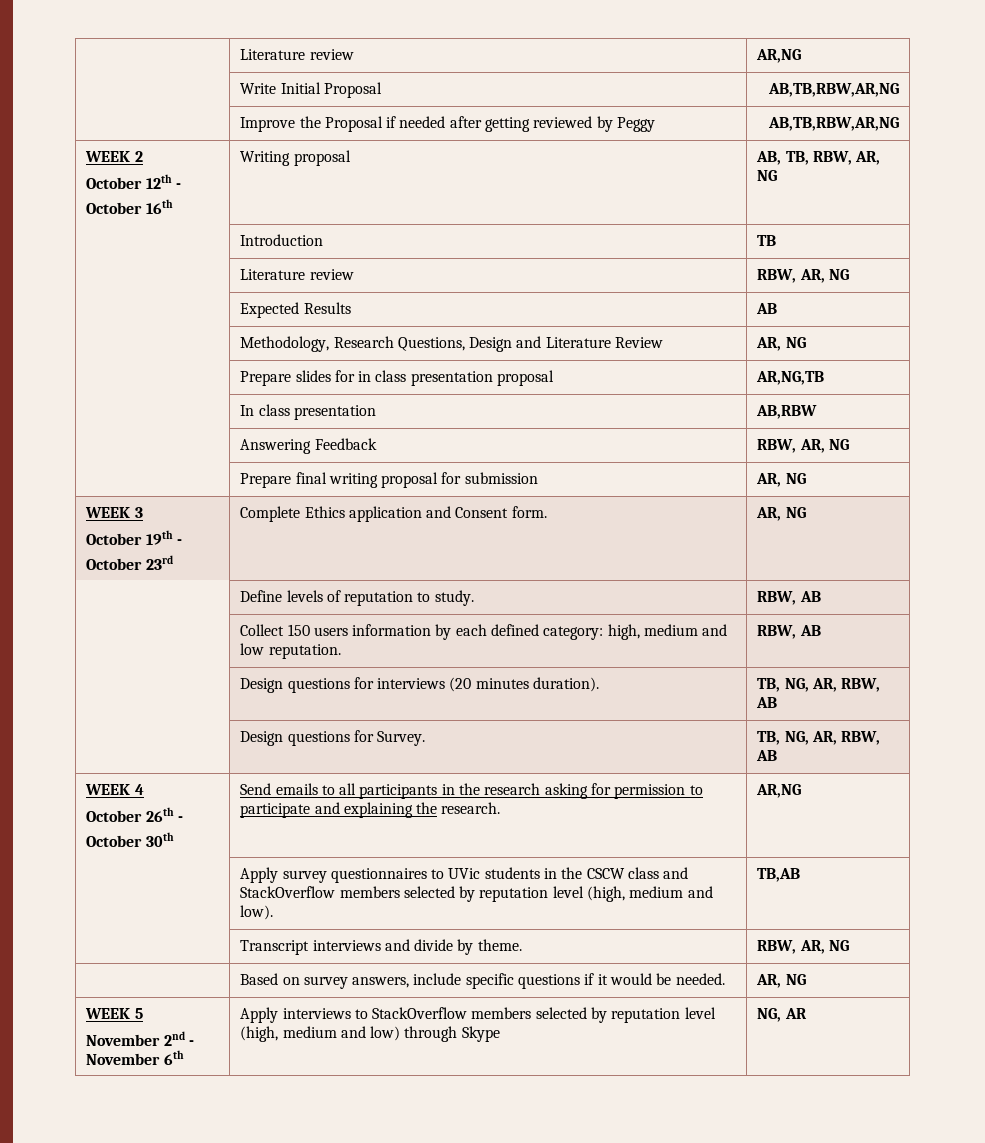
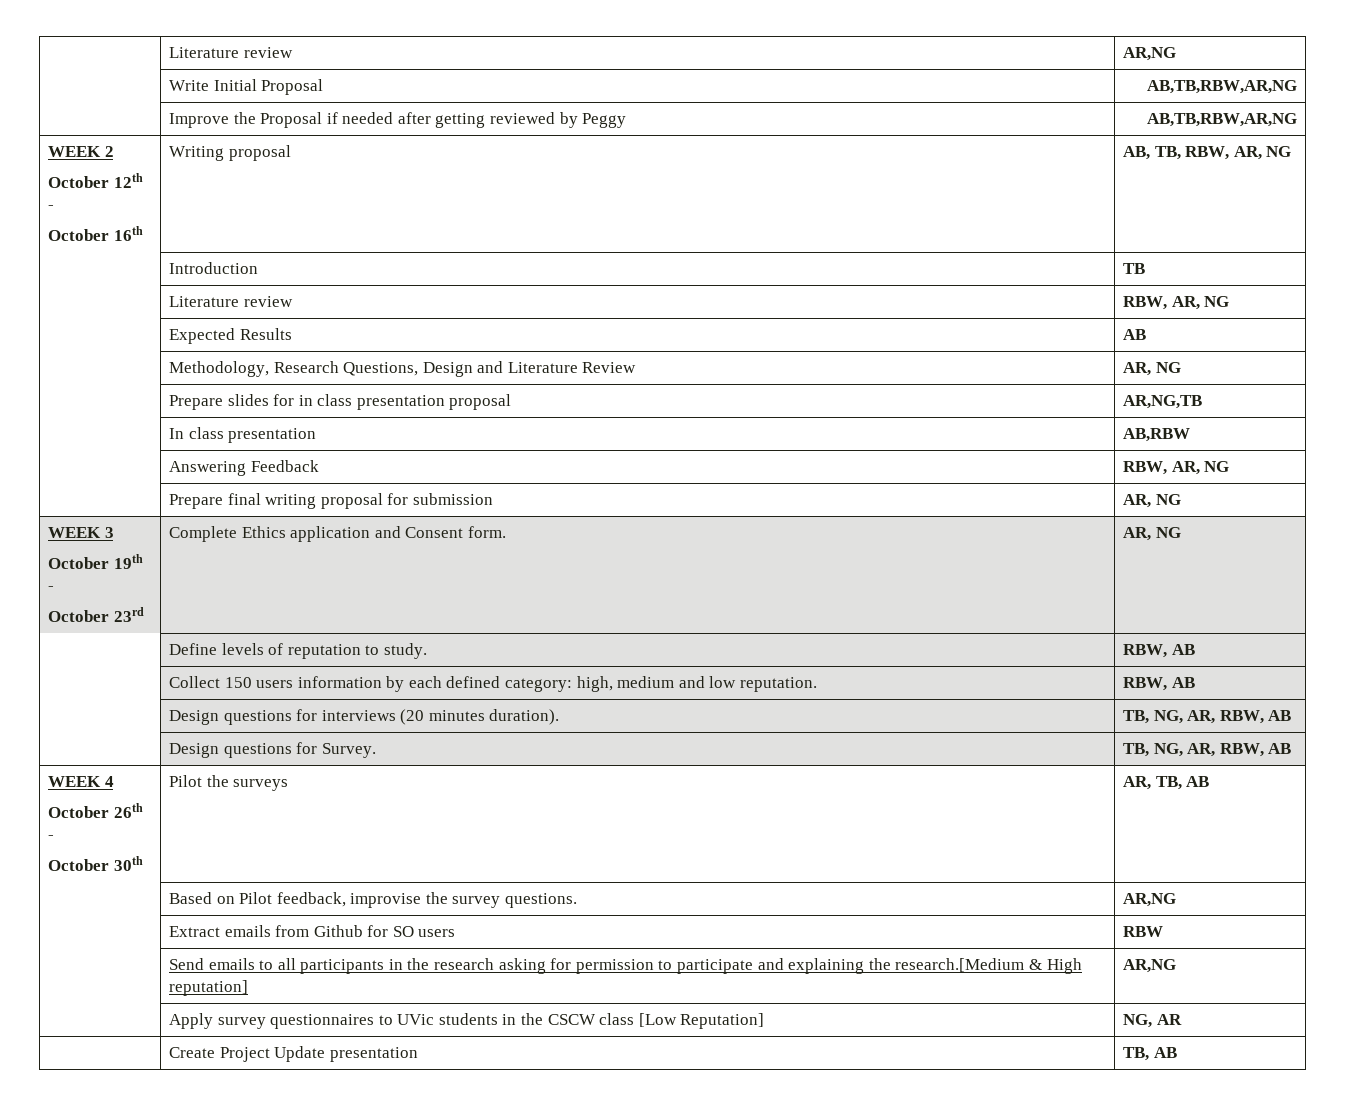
  WEEK 4
  October 26th -
- October 30th | Send emails to all participants in the research asking for permission to participate and explaining the research. | AR,NG
+ October 30th | Pilot the surveys | AR, TB, AB
+ | Based on Pilot feedback, improvise the survey questions. | AR,NG
+ | Extract emails from Github for SO users | RBW
+ | Send emails to all participants in the research asking for permission to participate and explaining the research.[Medium & High reputation] | AR,NG
- | Apply survey questionnaires to UVic students in the CSCW class and StackOverflow members selected by reputation level (high, medium and low). | TB,AB
- | Transcript interviews and divide by theme. | RBW, AR, NG
- | Based on survey answers, include specific questions if it would be needed. | AR, NG
- WEEK 5
- November 2nd - November 6th | Apply interviews to StackOverflow members selected by reputation level (high, medium and low) through Skype | NG, AR
+ | Apply survey questionnaires to UVic students in the CSCW class [Low Reputation] | NG, AR
+ | Create Project Update presentation | TB, AB

